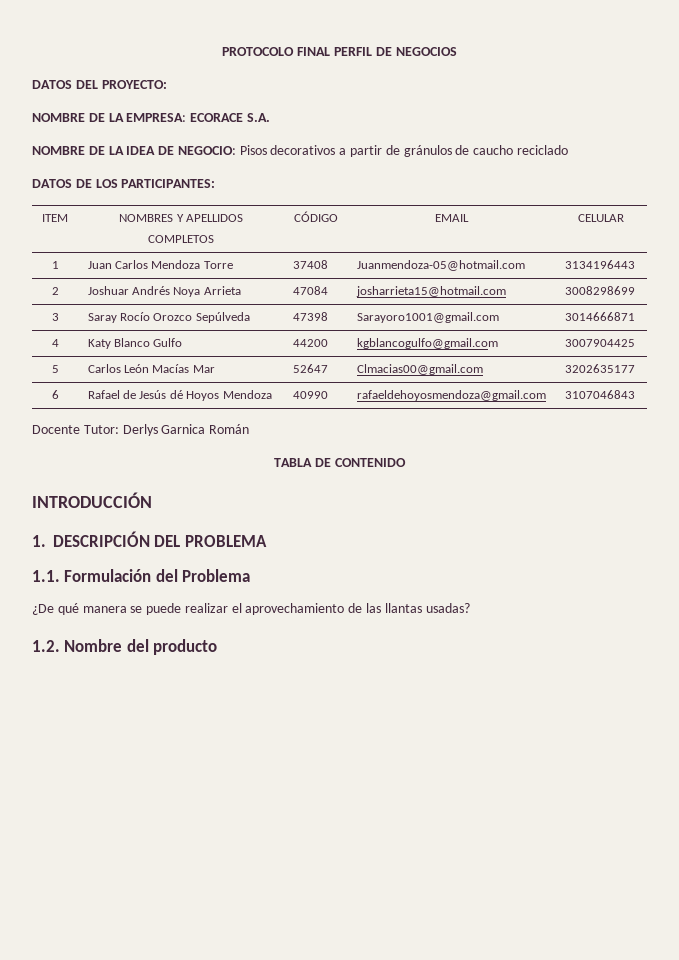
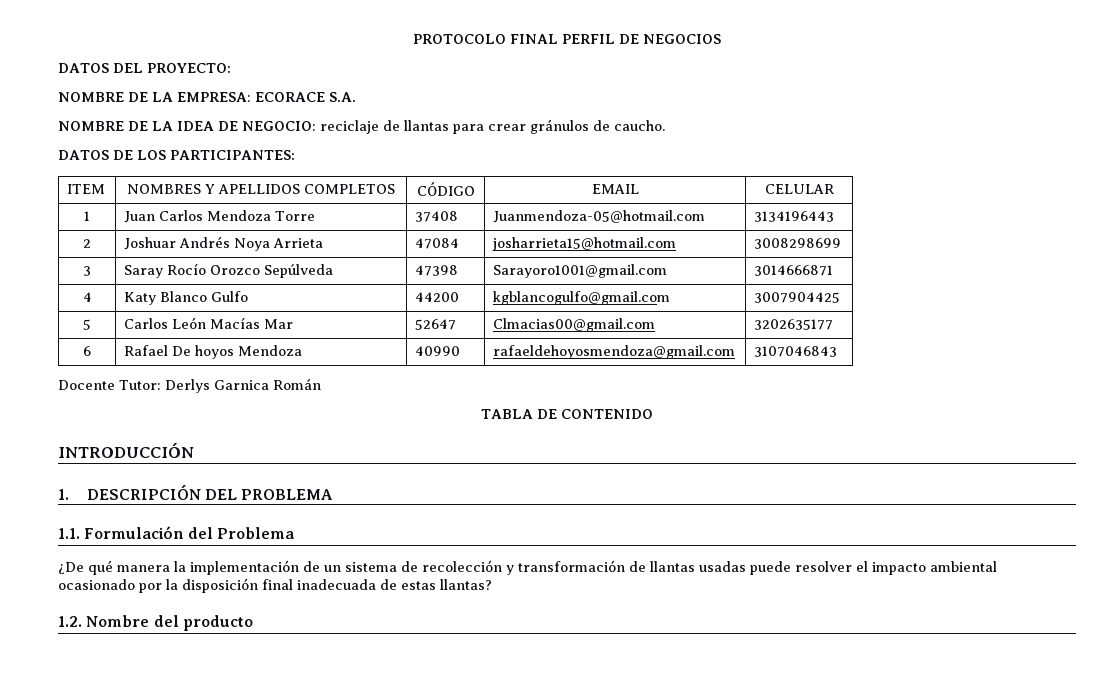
- NOMBRE DE LA IDEA DE NEGOCIO: Pisos decorativos a partir de gránulos de caucho reciclado
+ NOMBRE DE LA IDEA DE NEGOCIO: reciclaje de llantas para crear gránulos de caucho.
- 6 | Rafael de Jesús dé Hoyos Mendoza | 40990 | rafaeldehoyosmendoza@gmail.com | 3107046843
+ 6 | Rafael De hoyos Mendoza | 40990 | rafaeldehoyosmendoza@gmail.com | 3107046843
- ¿De qué manera se puede realizar el aprovechamiento de las llantas usadas?
+ ¿De qué manera la implementación de un sistema de recolección y transformación de llantas usadas puede resolver el impacto ambiental ocasionado por la disposición final inadecuada de estas llantas?

